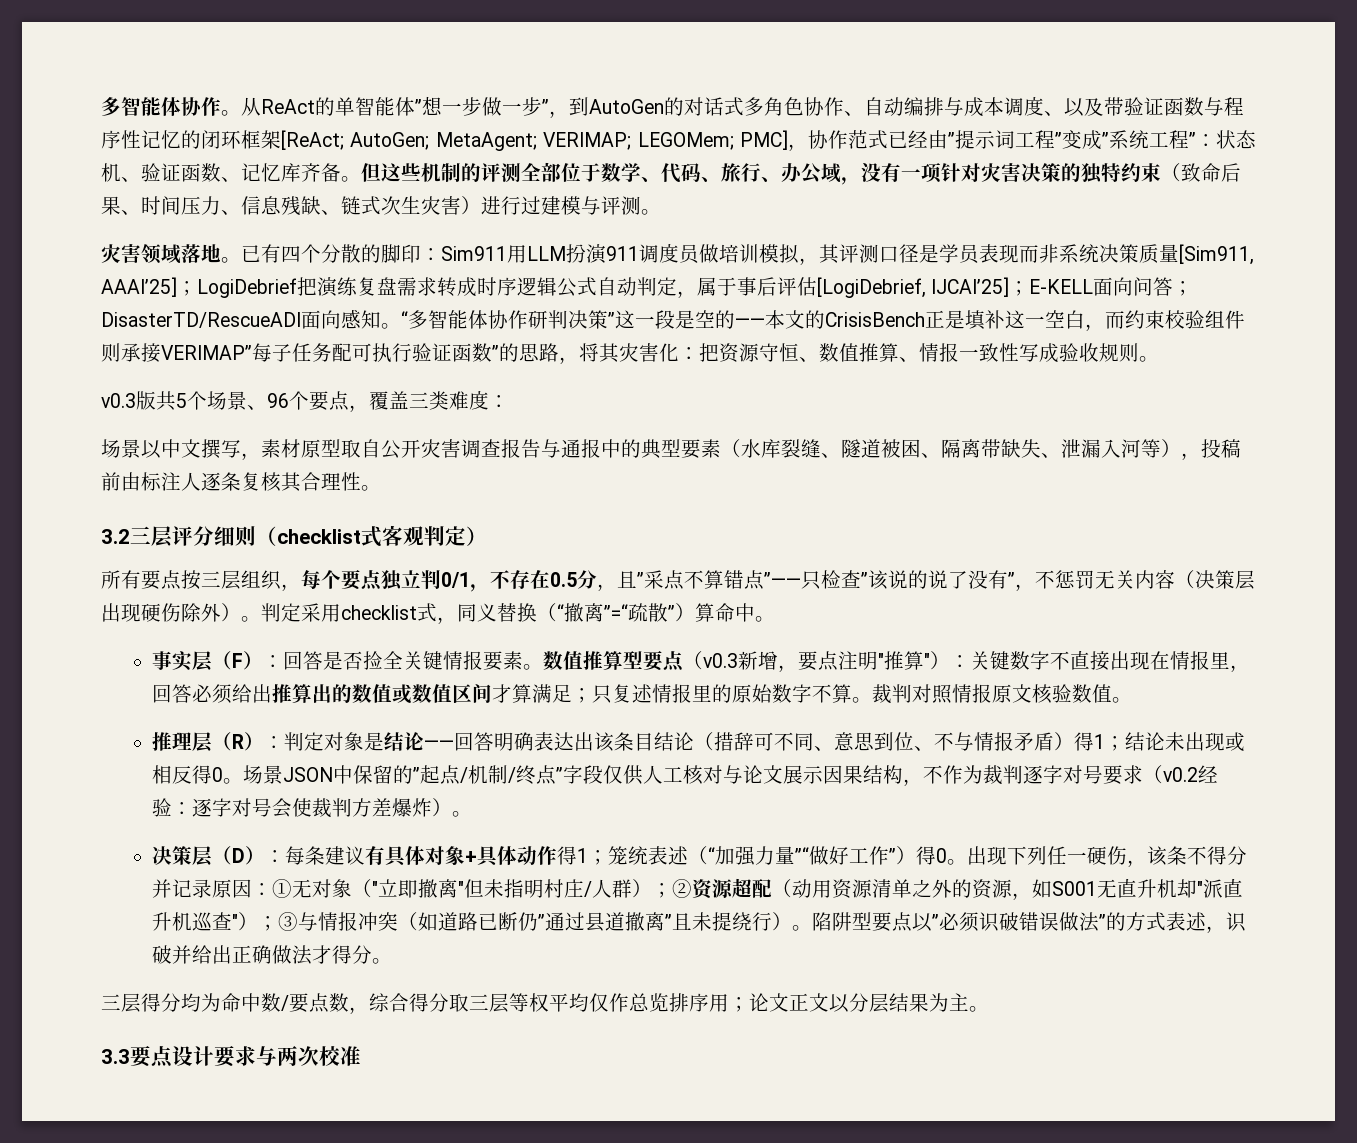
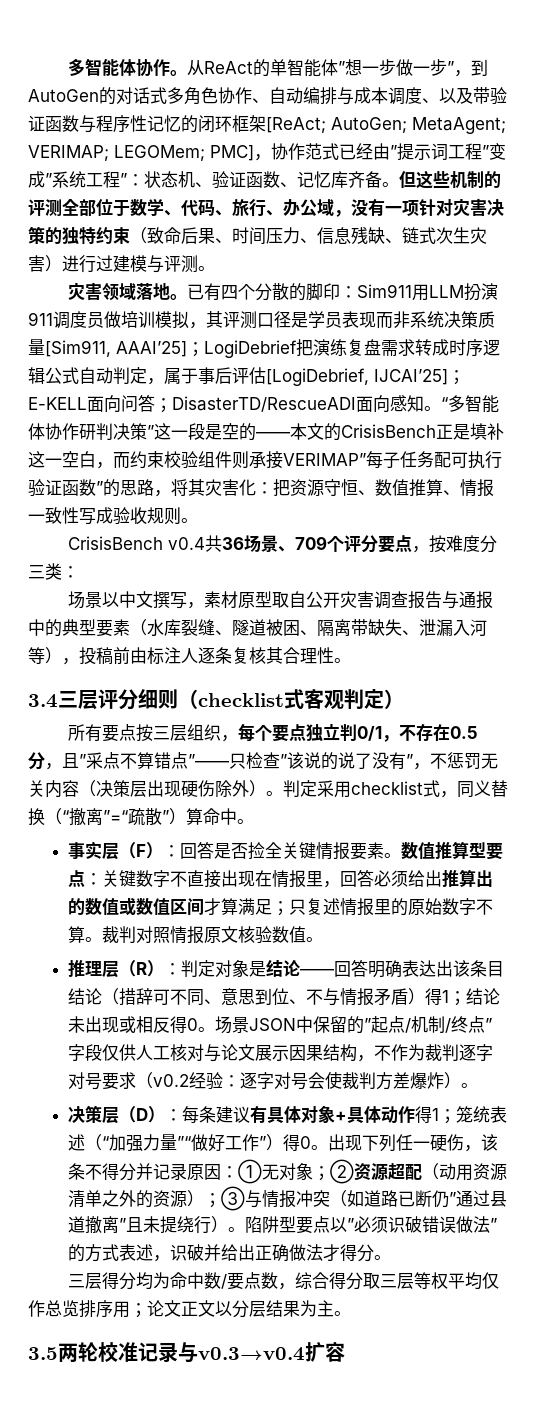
- v0.3版共5个场景、96个要点，覆盖三类难度：
+ CrisisBench v0.4共36场景、709个评分要点，按难度分三类：
- 3.2三层评分细则（checklist式客观判定）
+ 3.4三层评分细则（checklist式客观判定）
- 数值推算型要点（v0.3新增，要点注明"推算"）：关键数字不直接出现在情报里，回答必须给出推算出的数值或数值区间才算满足；只复述情报里的原始数字不算。
+ 数值推算型要点：关键数字不直接出现在情报里，回答必须给出推算出的数值或数值区间才算满足；只复述情报里的原始数字不算。
- 出现下列任一硬伤，该条不得分并记录原因：①无对象（"立即撤离"但未指明村庄/人群）；②资源超配（动用资源清单之外的资源，如S001无直升机却"派直升机巡查"）；③与情报冲突（如道路已断仍”通过县道撤离”且未提绕行）。
+ 出现下列任一硬伤，该条不得分并记录原因：①无对象；②资源超配（动用资源清单之外的资源）；③与情报冲突（如道路已断仍”通过县道撤离”且未提绕行）。
- 3.3要点设计要求与两次校准
+ 3.5两轮校准记录与v0.3→v0.4扩容

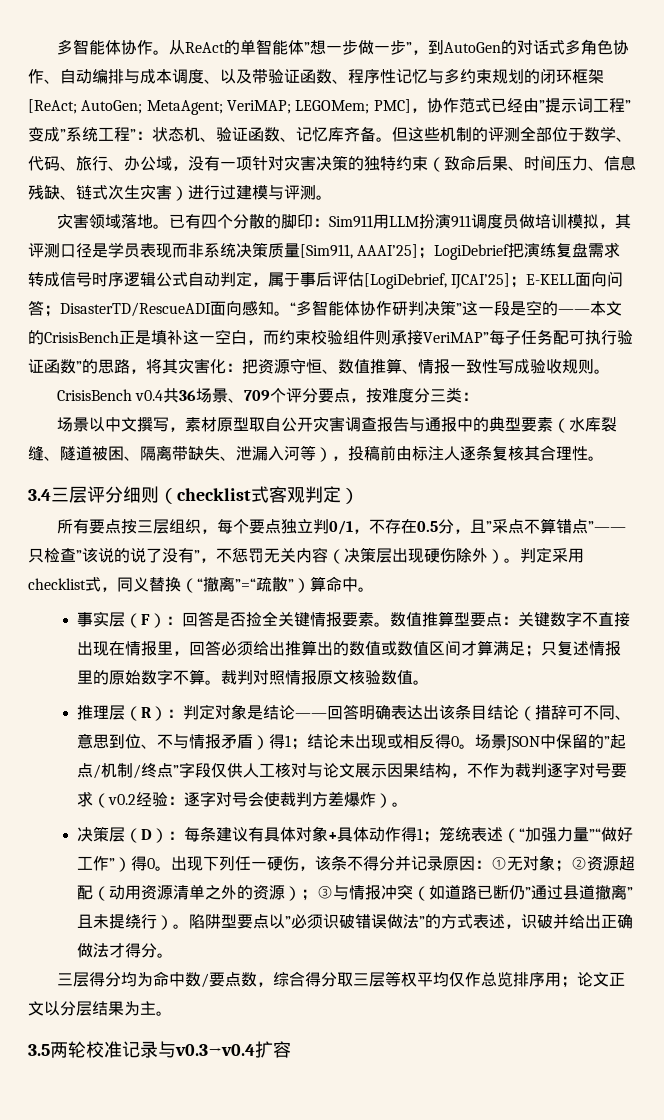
- 从ReAct的单智能体”想一步做一步”，到AutoGen的对话式多角色协作、自动编排与成本调度、以及带验证函数与程序性记忆的闭环框架[ReAct; AutoGen; MetaAgent; VERIMAP; LEGOMem; PMC]，协作范式已经由”提示词工程”变成”系统工程”：状态机、验证函数、记忆库齐备。
+ 从ReAct的单智能体”想一步做一步”，到AutoGen的对话式多角色协作、自动编排与成本调度、以及带验证函数、程序性记忆与多约束规划的闭环框架[ReAct; AutoGen; MetaAgent; VeriMAP; LEGOMem; PMC]，协作范式已经由”提示词工程”变成”系统工程”：状态机、验证函数、记忆库齐备。
- 已有四个分散的脚印：Sim911用LLM扮演911调度员做培训模拟，其评测口径是学员表现而非系统决策质量[Sim911, AAAI’25]；LogiDebrief把演练复盘需求转成时序逻辑公式自动判定，属于事后评估[LogiDebrief, IJCAI’25]；E-KELL面向问答；DisasterTD/RescueADI面向感知。
+ 已有四个分散的脚印：Sim911用LLM扮演911调度员做培训模拟，其评测口径是学员表现而非系统决策质量[Sim911, AAAI’25]；LogiDebrief把演练复盘需求转成信号时序逻辑公式自动判定，属于事后评估[LogiDebrief, IJCAI’25]；E-KELL面向问答；DisasterTD/RescueADI面向感知。
- “多智能体协作研判决策”这一段是空的——本文的CrisisBench正是填补这一空白，而约束校验组件则承接VERIMAP”每子任务配可执行验证函数”的思路，将其灾害化：把资源守恒、数值推算、情报一致性写成验收规则。
+ “多智能体协作研判决策”这一段是空的——本文的CrisisBench正是填补这一空白，而约束校验组件则承接VeriMAP”每子任务配可执行验证函数”的思路，将其灾害化：把资源守恒、数值推算、情报一致性写成验收规则。

